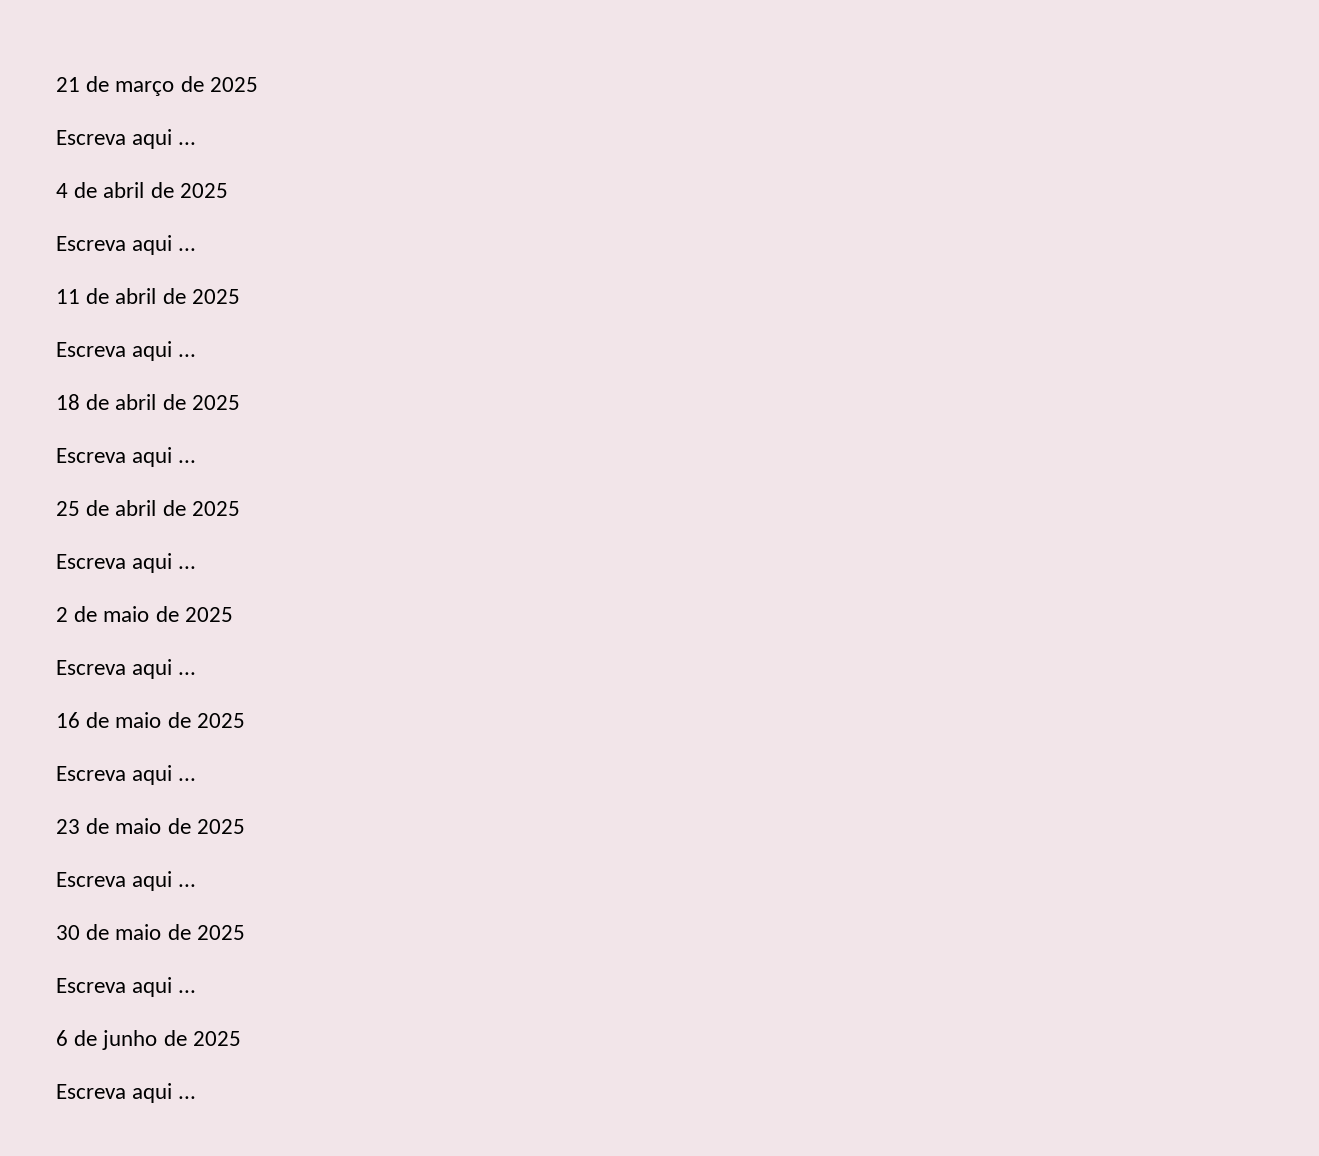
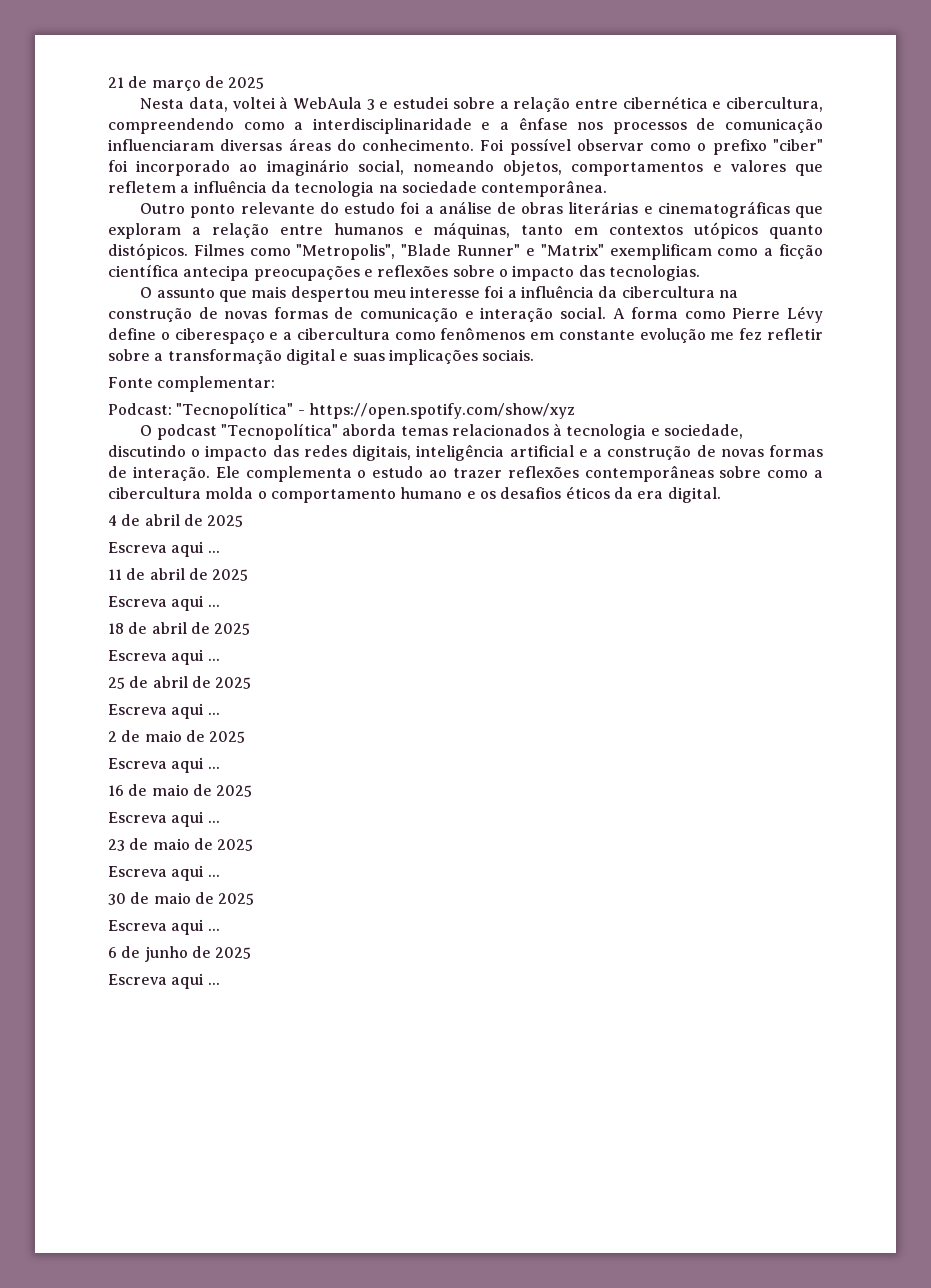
  21 de março de 2025
- Escreva aqui ...
+ Nesta data, voltei à WebAula 3 e estudei sobre a relação entre cibernética e cibercultura, compreendendo como a interdisciplinaridade e a ênfase nos processos de comunicação influenciaram diversas áreas do conhecimento. Foi possível observar como o prefixo "ciber" foi incorporado ao imaginário social, nomeando objetos, comportamentos e valores que refletem a influência da tecnologia na sociedade contemporânea.
+ Outro ponto relevante do estudo foi a análise de obras literárias e cinematográficas que exploram a relação entre humanos e máquinas, tanto em contextos utópicos quanto distópicos. Filmes como "Metropolis", "Blade Runner" e "Matrix" exemplificam como a ficção científica antecipa preocupações e reflexões sobre o impacto das tecnologias.
+ O assunto que mais despertou meu interesse foi a influência da cibercultura na construção de novas formas de comunicação e interação social. A forma como Pierre Lévy define o ciberespaço e a cibercultura como fenômenos em constante evolução me fez refletir sobre a transformação digital e suas implicações sociais.
+ Fonte complementar:
+ Podcast: "Tecnopolítica" - https://open.spotify.com/show/xyz
+ O podcast "Tecnopolítica" aborda temas relacionados à tecnologia e sociedade, discutindo o impacto das redes digitais, inteligência artificial e a construção de novas formas de interação. Ele complementa o estudo ao trazer reflexões contemporâneas sobre como a cibercultura molda o comportamento humano e os desafios éticos da era digital.

